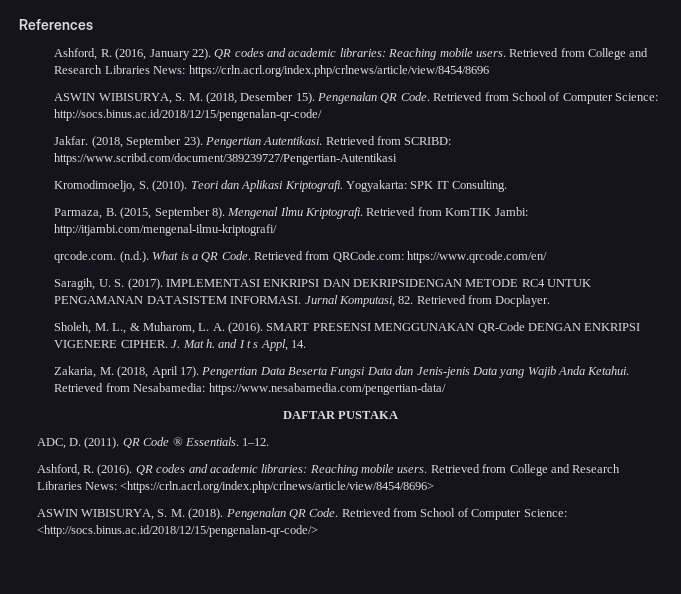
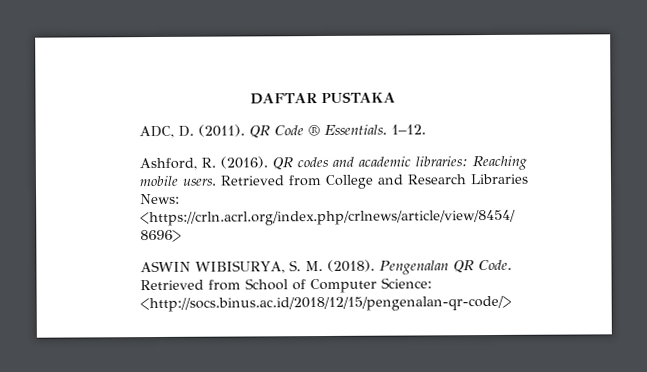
- References
- Ashford, R. (2016, January 22). QR codes and academic libraries: Reaching mobile users. Retrieved from College and Research Libraries News: https://crln.acrl.org/index.php/crlnews/article/view/8454/8696
- ASWIN WIBISURYA, S. M. (2018, Desember 15). Pengenalan QR Code. Retrieved from School of Computer Science: http://socs.binus.ac.id/2018/12/15/pengenalan-qr-code/
- Jakfar. (2018, September 23). Pengertian Autentikasi. Retrieved from SCRIBD: https://www.scribd.com/document/389239727/Pengertian-Autentikasi
- Kromodimoeljo, S. (2010). Teori dan Aplikasi Kriptografi. Yogyakarta: SPK IT Consulting.
- Parmaza, B. (2015, September 8). Mengenal Ilmu Kriptografi. Retrieved from KomTIK Jambi: http://itjambi.com/mengenal-ilmu-kriptografi/
- qrcode.com. (n.d.). What is a QR Code. Retrieved from QRCode.com: https://www.qrcode.com/en/
- Saragih, U. S. (2017). IMPLEMENTASI ENKRIPSI DAN DEKRIPSIDENGAN METODE RC4 UNTUK PENGAMANAN DATASISTEM INFORMASI. Jurnal Komputasi, 82. Retrieved from Docplayer.
- Sholeh, M. L., & Muharom, L. A. (2016). SMART PRESENSI MENGGUNAKAN QR-Code DENGAN ENKRIPSI VIGENERE CIPHER. J. Mat h. and I t s Appl, 14.
- Zakaria, M. (2018, April 17). Pengertian Data Beserta Fungsi Data dan Jenis-jenis Data yang Wajib Anda Ketahui. Retrieved from Nesabamedia: https://www.nesabamedia.com/pengertian-data/

